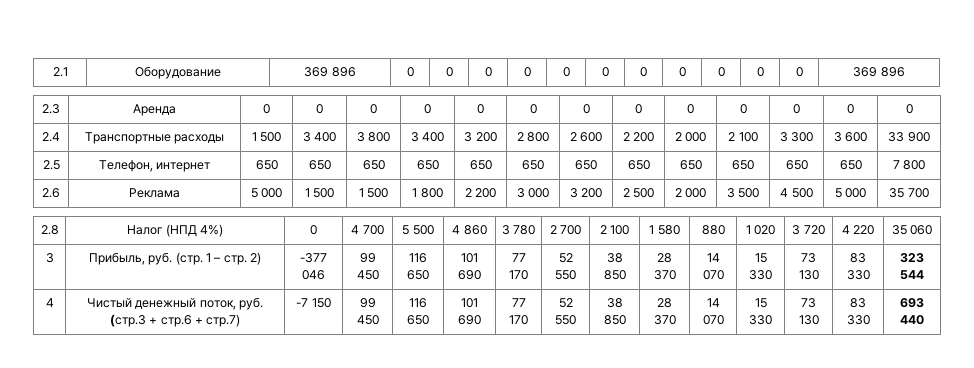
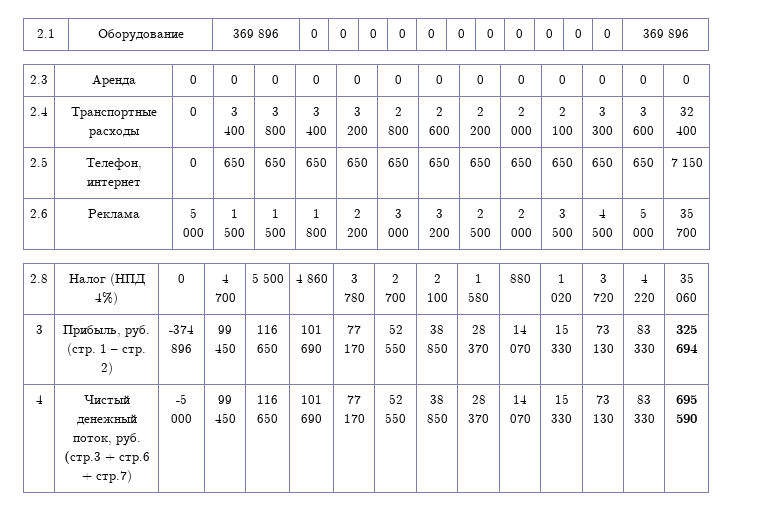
- 2.4 | Транспортные расходы | 1 500 | 3 400 | 3 800 | 3 400 | 3 200 | 2 800 | 2 600 | 2 200 | 2 000 | 2 100 | 3 300 | 3 600 | 33 900
+ 2.4 | Транспортные расходы | 0 | 3 400 | 3 800 | 3 400 | 3 200 | 2 800 | 2 600 | 2 200 | 2 000 | 2 100 | 3 300 | 3 600 | 32 400
- 2.5 | Телефон, интернет | 650 | 650 | 650 | 650 | 650 | 650 | 650 | 650 | 650 | 650 | 650 | 650 | 7 800
+ 2.5 | Телефон, интернет | 0 | 650 | 650 | 650 | 650 | 650 | 650 | 650 | 650 | 650 | 650 | 650 | 7 150
- 3 | Прибыль, руб. (стр. 1 – стр. 2) | -377 046 | 99 450 | 116 650 | 101 690 | 77 170 | 52 550 | 38 850 | 28 370 | 14 070 | 15 330 | 73 130 | 83 330 | 323 544
+ 3 | Прибыль, руб. (стр. 1 – стр. 2) | -374 896 | 99 450 | 116 650 | 101 690 | 77 170 | 52 550 | 38 850 | 28 370 | 14 070 | 15 330 | 73 130 | 83 330 | 325 694
- 4 | Чистый денежный поток, руб. (стр.3 + стр.6 + стр.7) | -7 150 | 99 450 | 116 650 | 101 690 | 77 170 | 52 550 | 38 850 | 28 370 | 14 070 | 15 330 | 73 130 | 83 330 | 693 440
+ 4 | Чистый денежный поток, руб. (стр.3 + стр.6 + стр.7) | -5 000 | 99 450 | 116 650 | 101 690 | 77 170 | 52 550 | 38 850 | 28 370 | 14 070 | 15 330 | 73 130 | 83 330 | 695 590

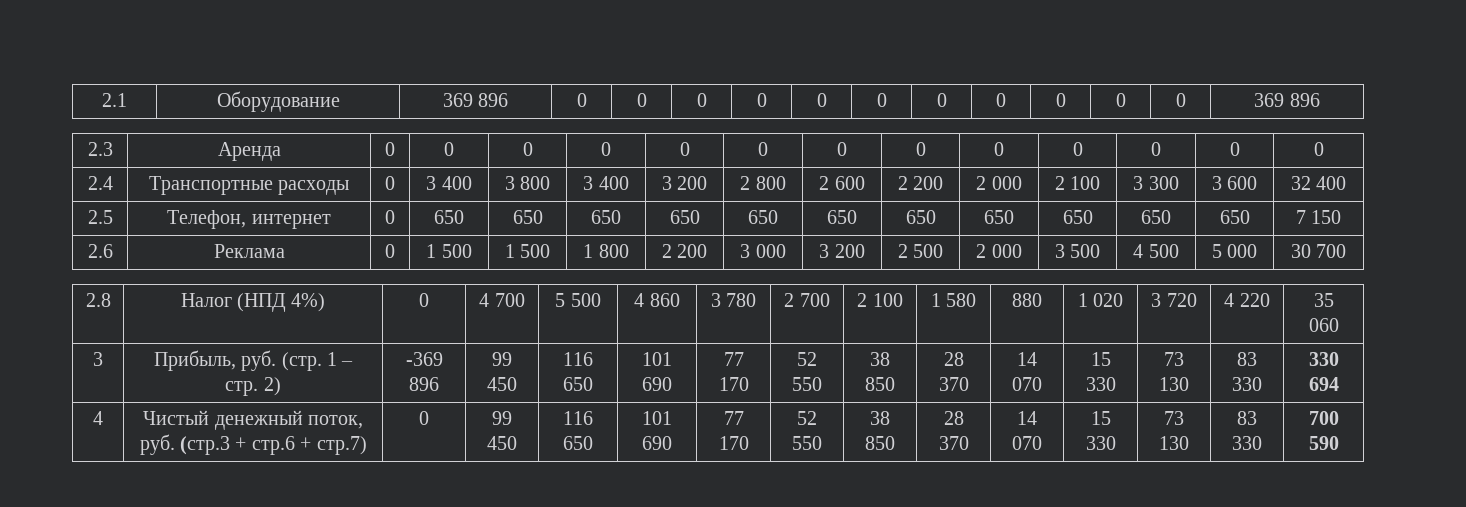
- 2.6 | Реклама | 5 000 | 1 500 | 1 500 | 1 800 | 2 200 | 3 000 | 3 200 | 2 500 | 2 000 | 3 500 | 4 500 | 5 000 | 35 700
+ 2.6 | Реклама | 0 | 1 500 | 1 500 | 1 800 | 2 200 | 3 000 | 3 200 | 2 500 | 2 000 | 3 500 | 4 500 | 5 000 | 30 700
- 3 | Прибыль, руб. (стр. 1 – стр. 2) | -374 896 | 99 450 | 116 650 | 101 690 | 77 170 | 52 550 | 38 850 | 28 370 | 14 070 | 15 330 | 73 130 | 83 330 | 325 694
+ 3 | Прибыль, руб. (стр. 1 – стр. 2) | -369 896 | 99 450 | 116 650 | 101 690 | 77 170 | 52 550 | 38 850 | 28 370 | 14 070 | 15 330 | 73 130 | 83 330 | 330 694
- 4 | Чистый денежный поток, руб. (стр.3 + стр.6 + стр.7) | -5 000 | 99 450 | 116 650 | 101 690 | 77 170 | 52 550 | 38 850 | 28 370 | 14 070 | 15 330 | 73 130 | 83 330 | 695 590
+ 4 | Чистый денежный поток, руб. (стр.3 + стр.6 + стр.7) | 0 | 99 450 | 116 650 | 101 690 | 77 170 | 52 550 | 38 850 | 28 370 | 14 070 | 15 330 | 73 130 | 83 330 | 700 590

